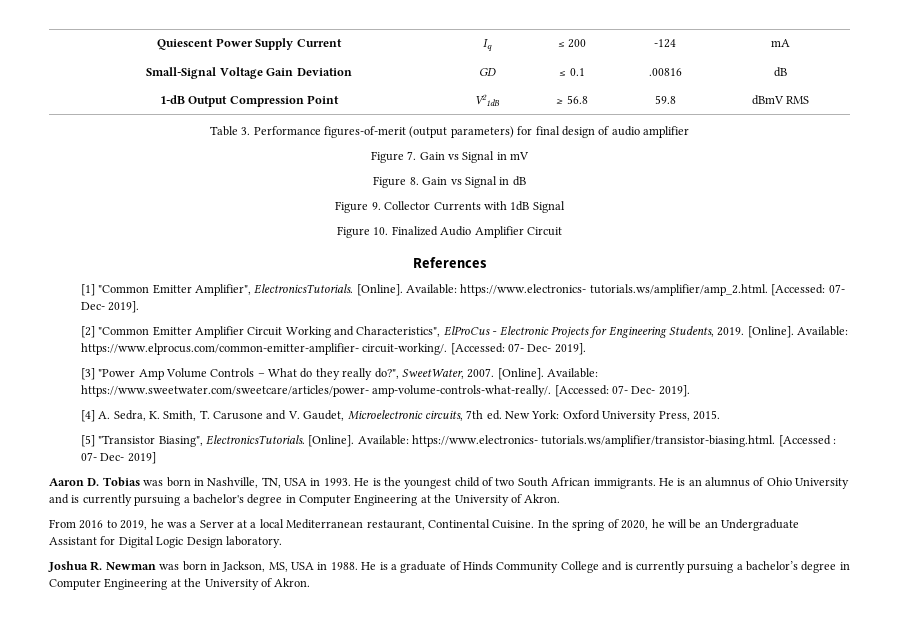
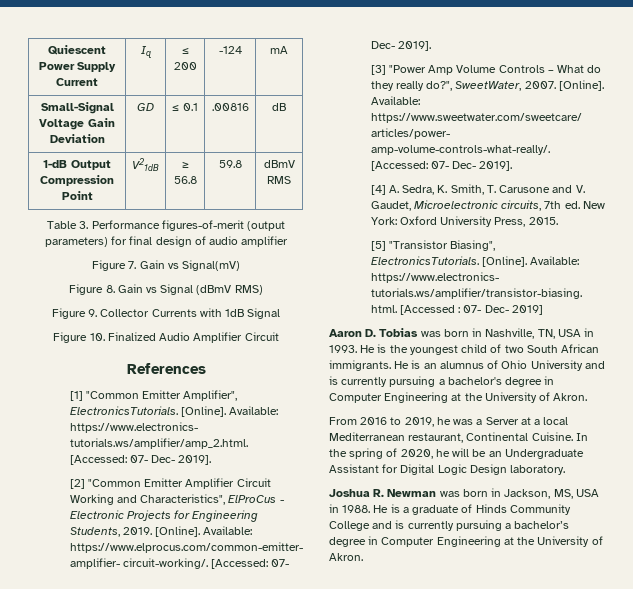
- Figure 7. Gain vs Signal in mV
+ Figure 7. Gain vs Signal(mV)
- Figure 8. Gain vs Signal in dB
+ Figure 8. Gain vs Signal (dBmV RMS)

